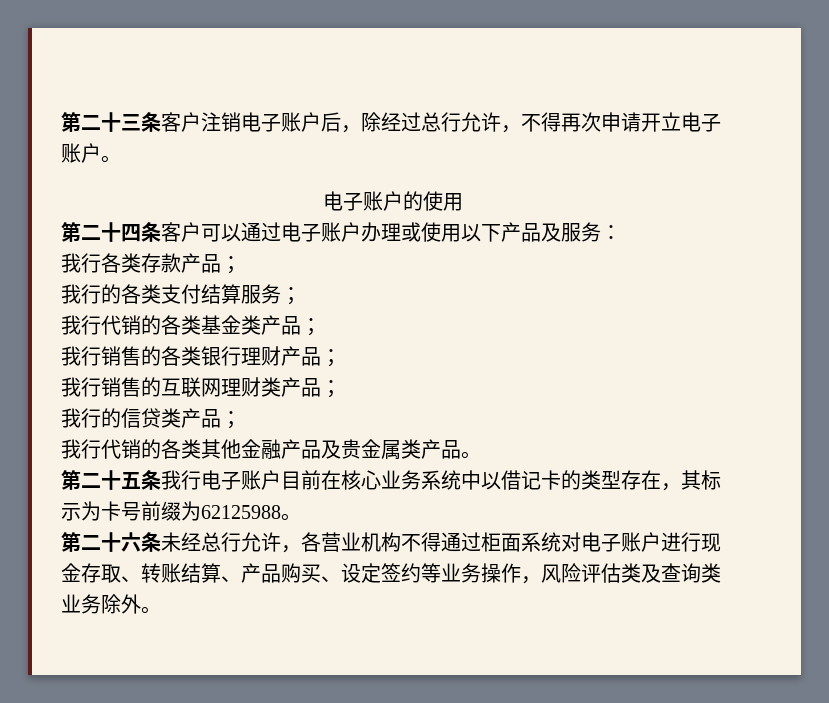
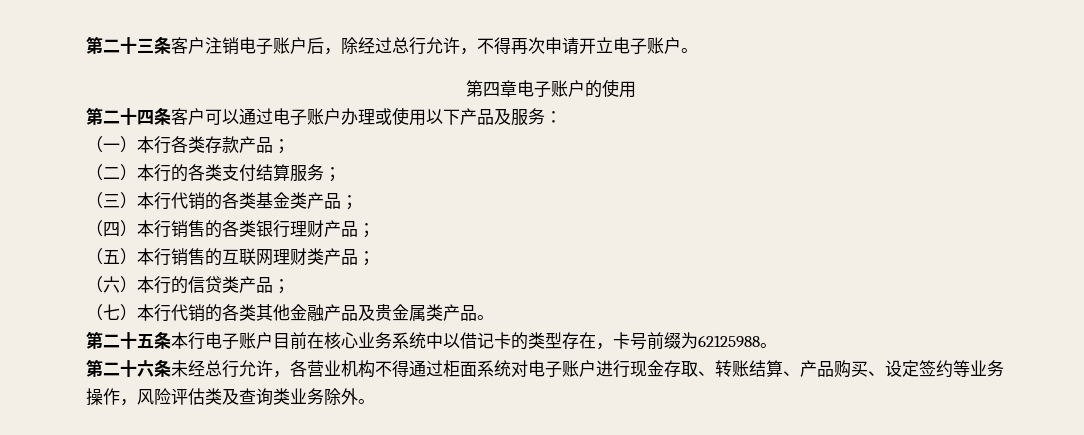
- 电子账户的使用
+ 第四章电子账户的使用
- 我行各类存款产品；
+ （一）本行各类存款产品；
- 我行的各类支付结算服务；
+ （二）本行的各类支付结算服务；
- 我行代销的各类基金类产品；
+ （三）本行代销的各类基金类产品；
- 我行销售的各类银行理财产品；
+ （四）本行销售的各类银行理财产品；
- 我行销售的互联网理财类产品；
+ （五）本行销售的互联网理财类产品；
- 我行的信贷类产品；
+ （六）本行的信贷类产品；
- 我行代销的各类其他金融产品及贵金属类产品。
+ （七）本行代销的各类其他金融产品及贵金属类产品。
- 第二十五条我行电子账户目前在核心业务系统中以借记卡的类型存在，其标示为卡号前缀为62125988。
+ 第二十五条本行电子账户目前在核心业务系统中以借记卡的类型存在，卡号前缀为62125988。

